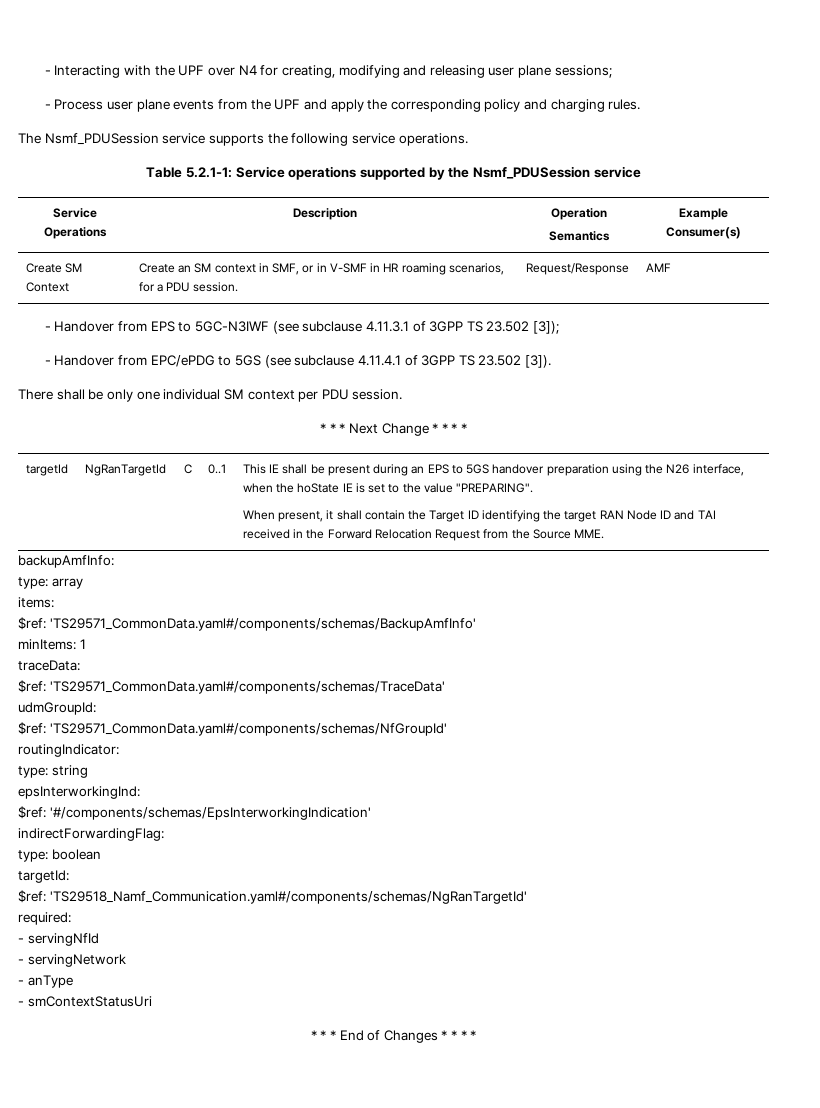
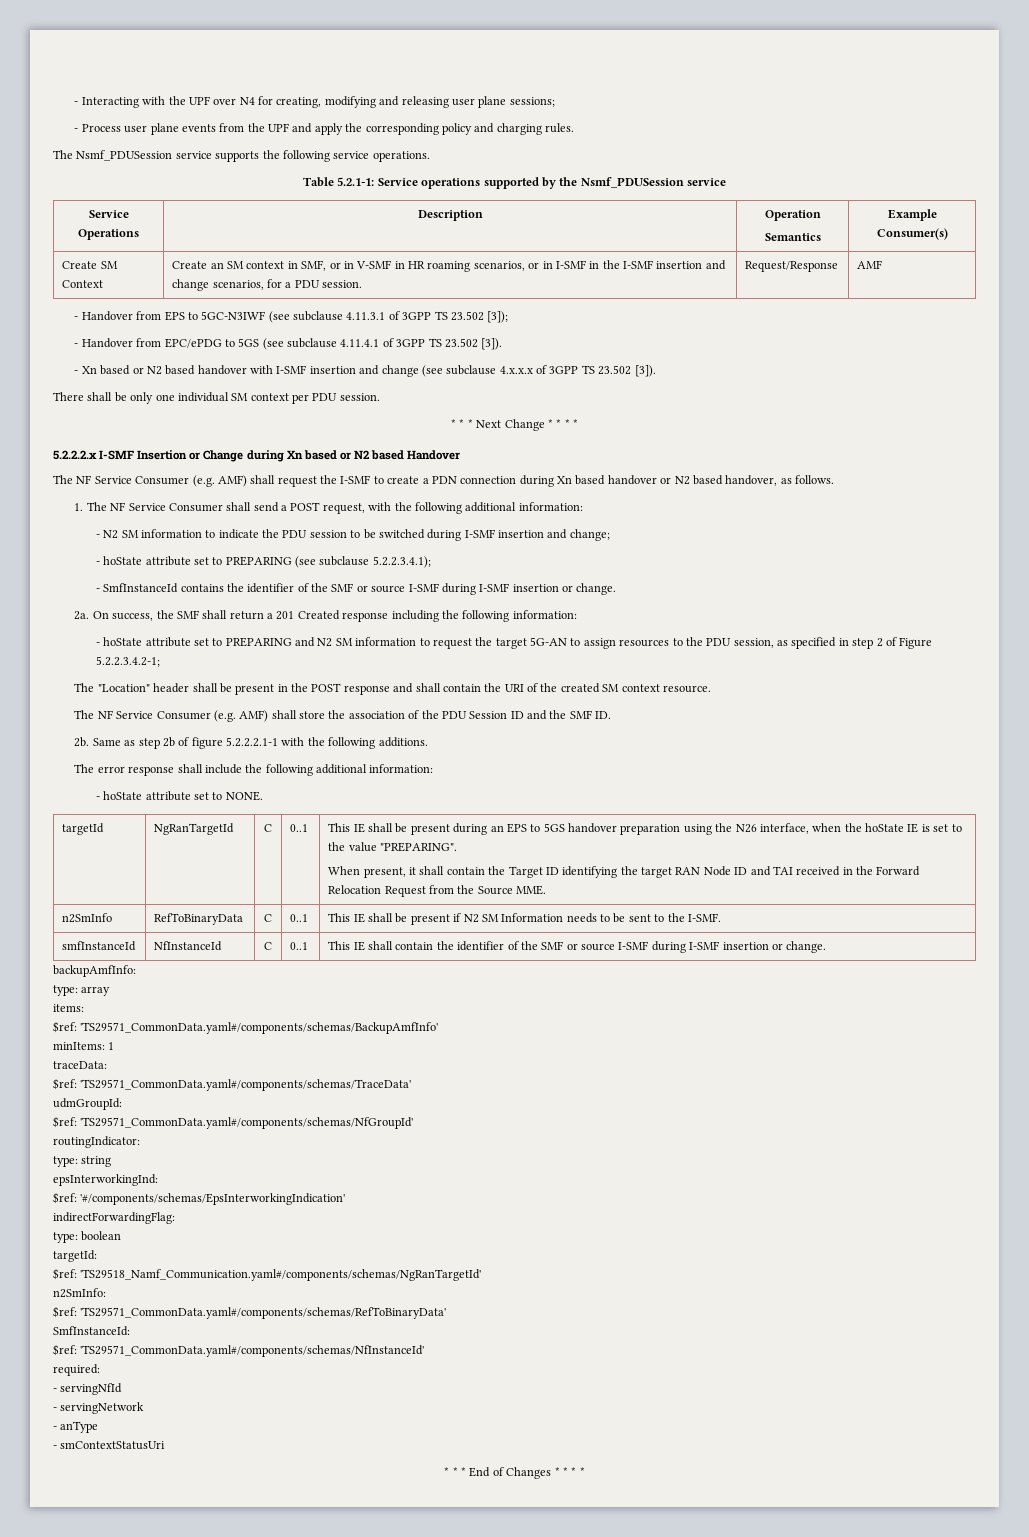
- Create SM Context | Create an SM context in SMF, or in V-SMF in HR roaming scenarios, for a PDU session. | Request/Response | AMF
+ Create SM Context | Create an SM context in SMF, or in V-SMF in HR roaming scenarios, or in I-SMF in the I-SMF insertion and change scenarios, for a PDU session. | Request/Response | AMF
+ - Xn based or N2 based handover with I-SMF insertion and change (see subclause 4.x.x.x of 3GPP TS 23.502 [3]).
+ 5.2.2.2.x I-SMF Insertion or Change during Xn based or N2 based Handover
+ The NF Service Consumer (e.g. AMF) shall request the I-SMF to create a PDN connection during Xn based handover or N2 based handover, as follows.
+ 1. The NF Service Consumer shall send a POST request, with the following additional information:
+ - N2 SM information to indicate the PDU session to be switched during I-SMF insertion and change;
+ - hoState attribute set to PREPARING (see subclause 5.2.2.3.4.1);
+ - SmfInstanceId contains the identifier of the SMF or source I-SMF during I-SMF insertion or change.
+ 2a. On success, the SMF shall return a 201 Created response including the following information:
+ - hoState attribute set to PREPARING and N2 SM information to request the target 5G-AN to assign resources to the PDU session, as specified in step 2 of Figure 5.2.2.3.4.2-1;
+ The "Location" header shall be present in the POST response and shall contain the URI of the created SM context resource.
+ The NF Service Consumer (e.g. AMF) shall store the association of the PDU Session ID and the SMF ID.
+ 2b. Same as step 2b of figure 5.2.2.2.1-1 with the following additions.
+ The error response shall include the following additional information:
+ - hoState attribute set to NONE.
+ n2SmInfo | RefToBinaryData | C | 0..1 | This IE shall be present if N2 SM Information needs to be sent to the I-SMF.
+ smfInstanceId | NfInstanceId | C | 0..1 | This IE shall contain the identifier of the SMF or source I-SMF during I-SMF insertion or change.
+ n2SmInfo:
+ $ref: 'TS29571_CommonData.yaml#/components/schemas/RefToBinaryData'
+ SmfInstanceId:
+ $ref: 'TS29571_CommonData.yaml#/components/schemas/NfInstanceId'

